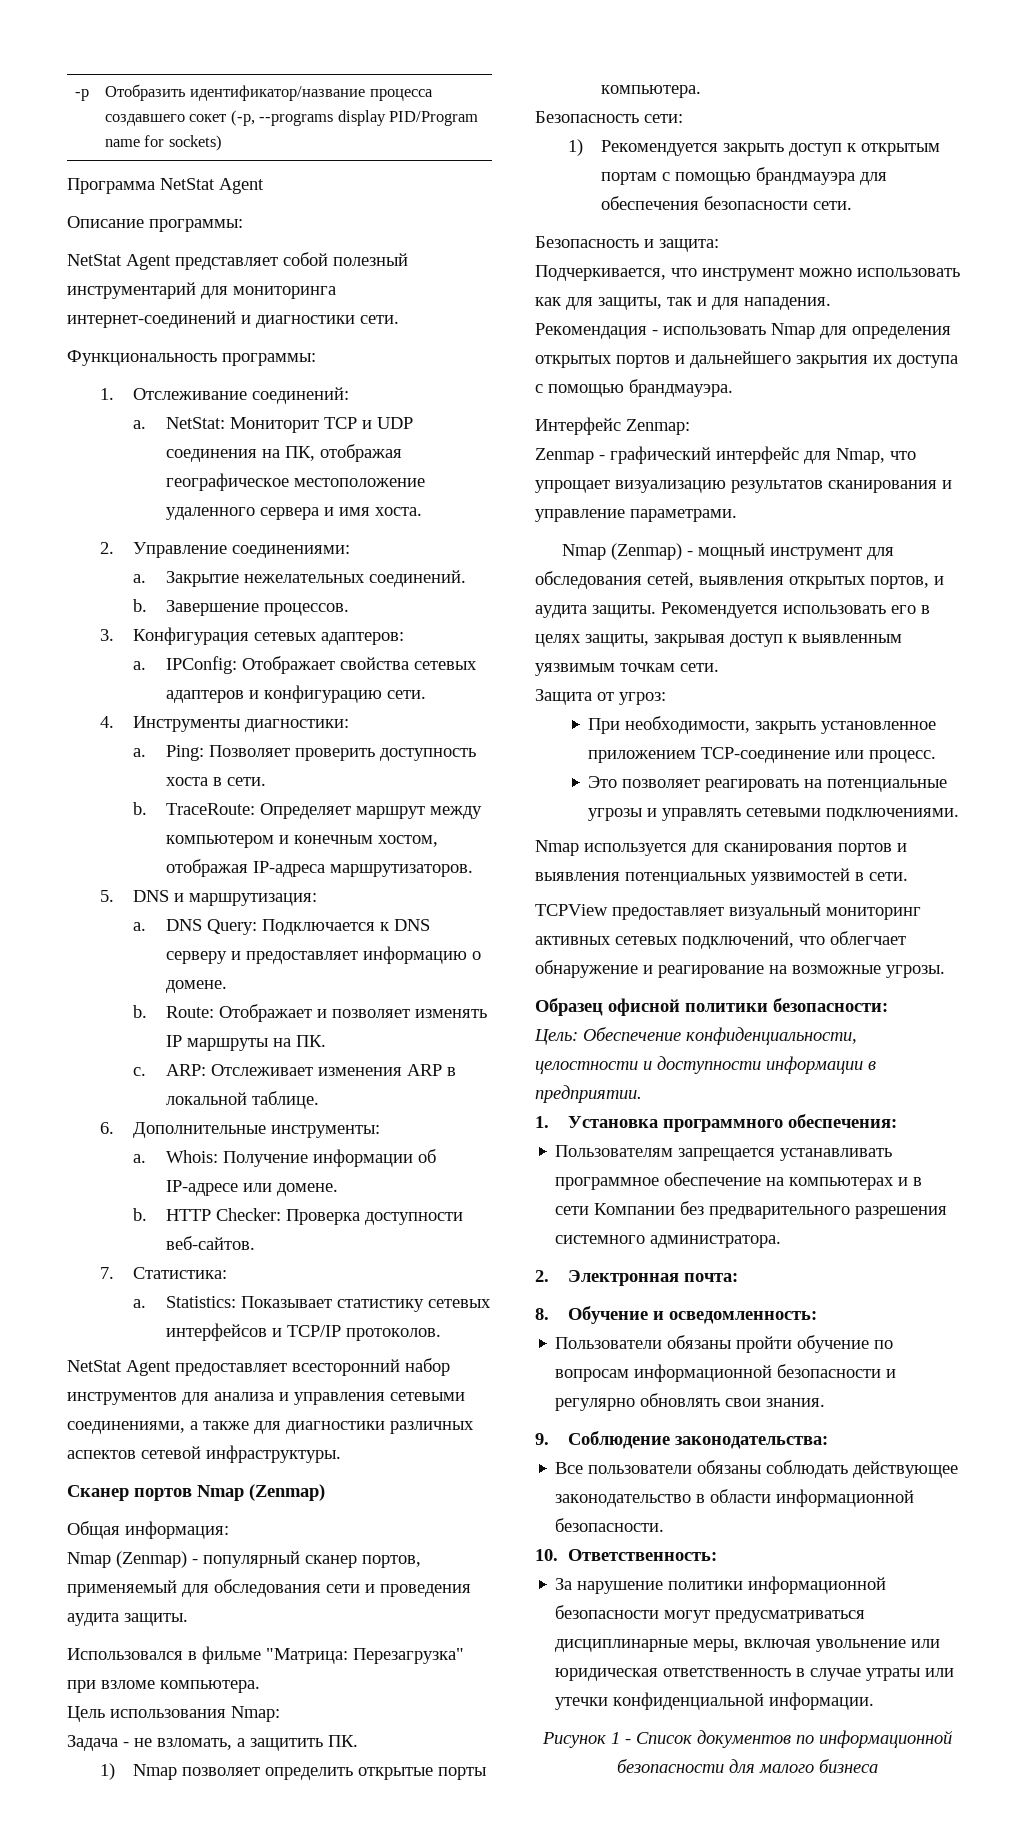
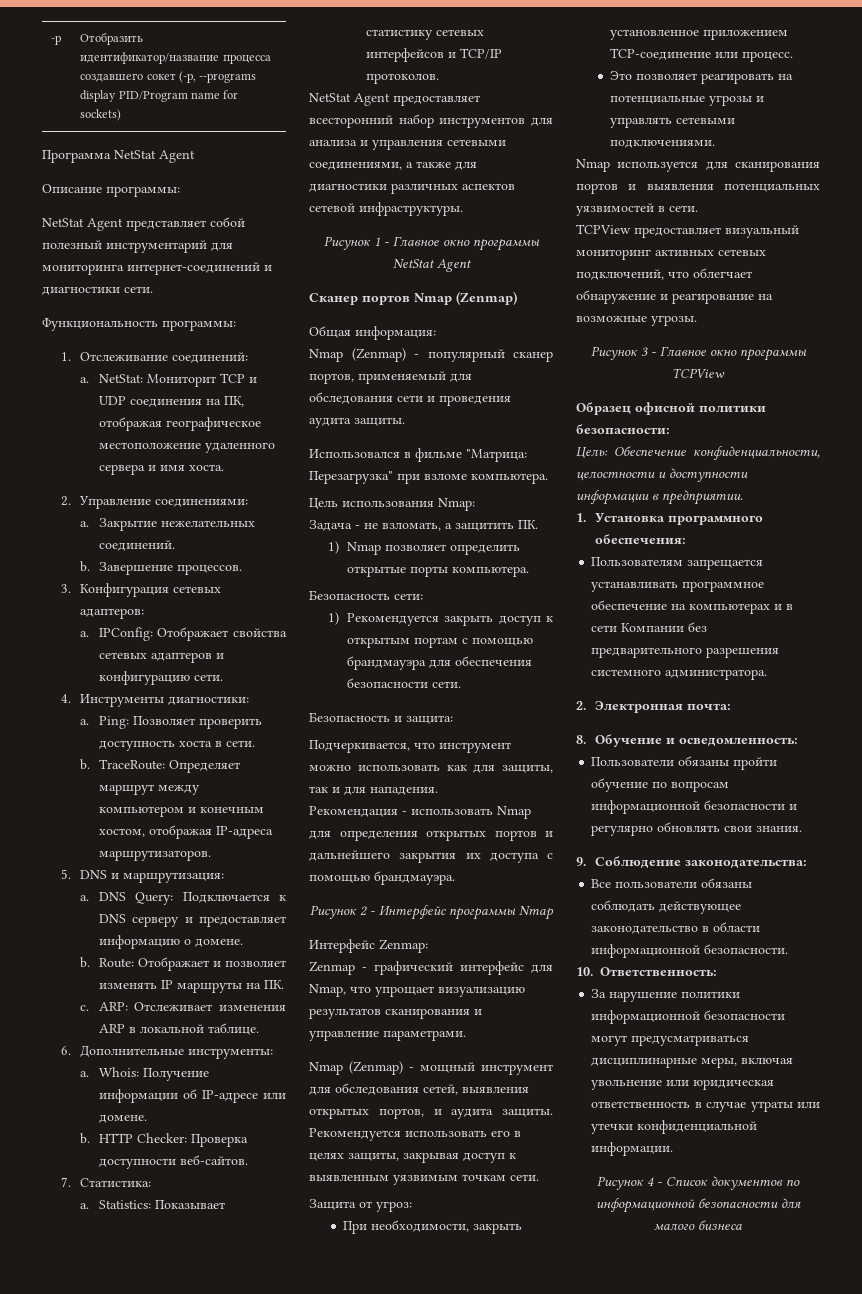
+ Рисунок 1 - Главное окно программы NetStat Agent
+ Рисунок 2 - Интерфейс программы Nmap
+ Рисунок 3 - Главное окно программы TCPView
- Рисунок 1 - Список документов по информационной безопасности для малого бизнеса
+ Рисунок 4 - Список документов по информационной безопасности для малого бизнеса

